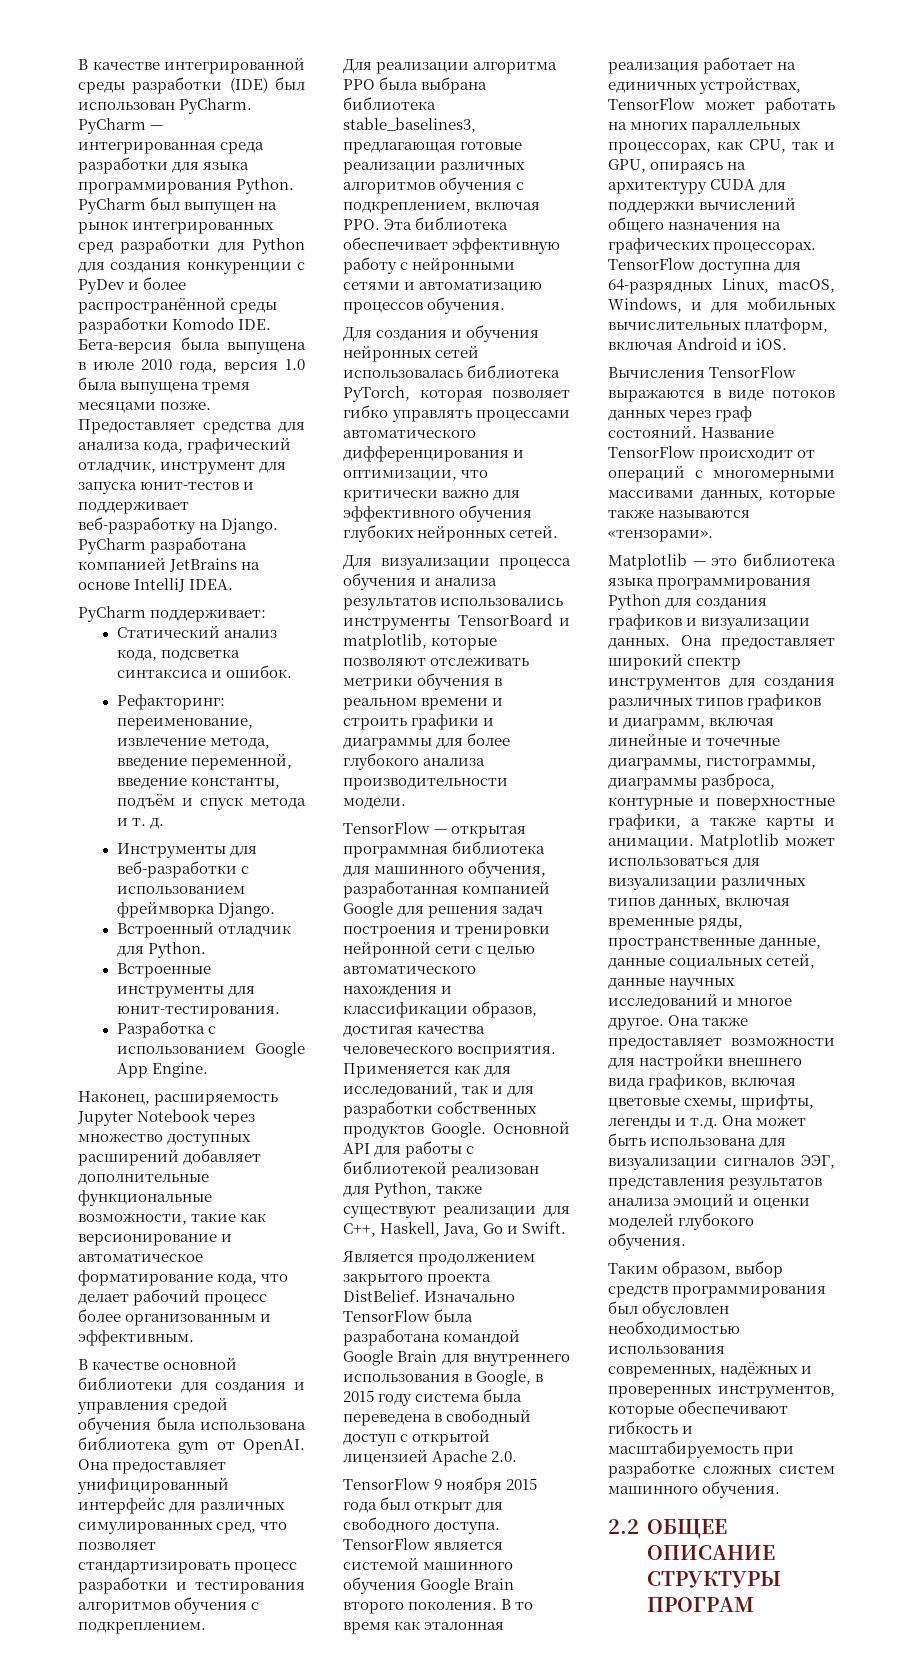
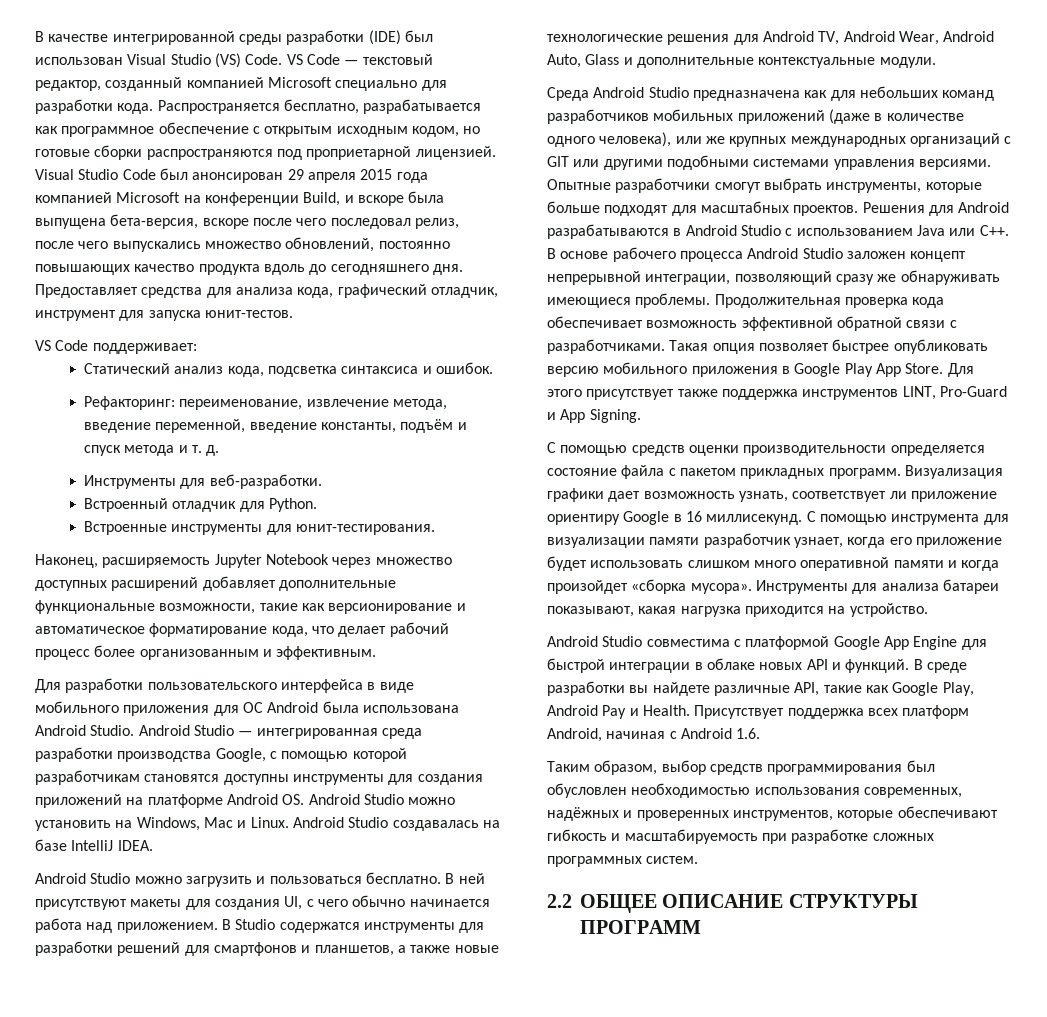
- В качестве интегрированной среды разработки (IDE) был использован PyCharm. PyCharm — интегрированная среда разработки для языка программирования Python. PyCharm был выпущен на рынок интегрированных сред разработки для Python для создания конкуренции с PyDev и более распространённой среды разработки Komodo IDE. Бета-версия была выпущена в июле 2010 года, версия 1.0 была выпущена тремя месяцами позже.
+ В качестве интегрированной среды разработки (IDE) был использован Visual Studio (VS) Code. VS Code — текстовый редактор, созданный компанией Microsoft специально для разработки кода. Распространяется бесплатно, разрабатывается как программное обеспечение с открытым исходным кодом, но готовые сборки распространяются под проприетарной лицензией. Visual Studio Code был анонсирован 29 апреля 2015 года компанией Microsoft на конференции Build, и вскоре была выпущена бета-версия, вскоре после чего последовал релиз, после чего выпускались множество обновлений, постоянно повышающих качество продукта вдоль до сегодняшнего дня.
- Предоставляет средства для анализа кода, графический отладчик, инструмент для запуска юнит-тестов и поддерживает веб-разработку на Django. PyCharm разработана компанией JetBrains на основе IntelliJ IDEA.
- PyCharm поддерживает:
+ Предоставляет средства для анализа кода, графический отладчик, инструмент для запуска юнит-тестов.
+ VS Code поддерживает:
- Инструменты для веб-разработки с использованием фреймворка Django.
+ Инструменты для веб-разработки.
- Разработка с использованием Google App Engine.
- В качестве основной библиотеки для создания и управления средой обучения была использована библиотека gym от OpenAI. Она предоставляет унифицированный интерфейс для различных симулированных сред, что позволяет стандартизировать процесс разработки и тестирования алгоритмов обучения с подкреплением.
- Для реализации алгоритма PPO была выбрана библиотека stable_baselines3, предлагающая готовые реализации различных алгоритмов обучения с подкреплением, включая PPO. Эта библиотека обеспечивает эффективную работу с нейронными сетями и автоматизацию процессов обучения.
- Для создания и обучения нейронных сетей использовалась библиотека PyTorch, которая позволяет гибко управлять процессами автоматического дифференцирования и оптимизации, что критически важно для эффективного обучения глубоких нейронных сетей.
- Для визуализации процесса обучения и анализа результатов использовались инструменты TensorBoard и matplotlib, которые позволяют отслеживать метрики обучения в реальном времени и строить графики и диаграммы для более глубокого анализа производительности модели.
- TensorFlow — открытая программная библиотека для машинного обучения, разработанная компанией Google для решения задач построения и тренировки нейронной сети с целью автоматического нахождения и классификации образов, достигая качества человеческого восприятия. Применяется как для исследований, так и для разработки собственных продуктов Google. Основной API для работы с библиотекой реализован для Python, также существуют реализации для C++, Haskell, Java, Go и Swift.
- Является продолжением закрытого проекта DistBelief. Изначально TensorFlow была разработана командой Google Brain для внутреннего использования в Google, в 2015 году система была переведена в свободный доступ с открытой лицензией Apache 2.0.
- TensorFlow 9 ноября 2015 года был открыт для свободного доступа. TensorFlow является системой машинного обучения Google Brain второго поколения. В то время как эталонная реализация работает на единичных устройствах, TensorFlow может работать на многих параллельных процессорах, как CPU, так и GPU, опираясь на архитектуру CUDA для поддержки вычислений общего назначения на графических процессорах. TensorFlow доступна для 64-разрядных Linux, macOS, Windows, и для мобильных вычислительных платформ, включая Android и iOS.
- Вычисления TensorFlow выражаются в виде потоков данных через граф состояний. Название TensorFlow происходит от операций с многомерными массивами данных, которые также называются «тензорами».
- Matplotlib — это библиотека языка программирования Python для создания графиков и визуализации данных. Она предоставляет широкий спектр инструментов для создания различных типов графиков и диаграмм, включая линейные и точечные диаграммы, гистограммы, диаграммы разброса, контурные и поверхностные графики, а также карты и анимации. Matplotlib может использоваться для визуализации различных типов данных, включая временные ряды, пространственные данные, данные социальных сетей, данные научных исследований и многое другое. Она также предоставляет возможности для настройки внешнего вида графиков, включая цветовые схемы, шрифты, легенды и т.д. Она может быть использована для визуализации сигналов ЭЭГ, представления результатов анализа эмоций и оценки моделей глубокого обучения.
+ Для разработки пользовательского интерфейса в виде мобильного приложения для ОС Android была использована Android Studio. Android Studio — интегрированная среда разработки производства Google, с помощью которой разработчикам становятся доступны инструменты для создания приложений на платформе Android OS. Android Studio можно установить на Windows, Mac и Linux. Android Studio создавалась на базе IntelliJ IDEA.
+ Android Studio можно загрузить и пользоваться бесплатно. В ней присутствуют макеты для создания UI, с чего обычно начинается работа над приложением. В Studio содержатся инструменты для разработки решений для смартфонов и планшетов, а также новые технологические решения для Android TV, Android Wear, Android Auto, Glass и дополнительные контекстуальные модули.
+ Среда Android Studio предназначена как для небольших команд разработчиков мобильных приложений (даже в количестве одного человека), или же крупных международных организаций с GIT или другими подобными системами управления версиями. Опытные разработчики смогут выбрать инструменты, которые больше подходят для масштабных проектов. Решения для Android разрабатываются в Android Studio с использованием Java или C++. В основе рабочего процесса Android Studio заложен концепт непрерывной интеграции, позволяющий сразу же обнаруживать имеющиеся проблемы. Продолжительная проверка кода обеспечивает возможность эффективной обратной связи с разработчиками. Такая опция позволяет быстрее опубликовать версию мобильного приложения в Google Play App Store. Для этого присутствует также поддержка инструментов LINT, Pro-Guard и App Signing.
+ С помощью средств оценки производительности определяется состояние файла с пакетом прикладных программ. Визуализация графики дает возможность узнать, соответствует ли приложение ориентиру Google в 16 миллисекунд. С помощью инструмента для визуализации памяти разработчик узнает, когда его приложение будет использовать слишком много оперативной памяти и когда произойдет «сборка мусора». Инструменты для анализа батареи показывают, какая нагрузка приходится на устройство.
+ Android Studio совместима с платформой Google App Engine для быстрой интеграции в облаке новых API и функций. В среде разработки вы найдете различные API, такие как Google Play, Android Pay и Health. Присутствует поддержка всех платформ Android, начиная с Android 1.6.
- Таким образом, выбор средств программирования был обусловлен необходимостью использования современных, надёжных и проверенных инструментов, которые обеспечивают гибкость и масштабируемость при разработке сложных систем машинного обучения.
+ Таким образом, выбор средств программирования был обусловлен необходимостью использования современных, надёжных и проверенных инструментов, которые обеспечивают гибкость и масштабируемость при разработке сложных программных систем.
- 2.2 ОБЩЕЕ ОПИСАНИЕ СТРУКТУРЫ ПРОГРАМ
+ 2.2 ОБЩЕЕ ОПИСАНИЕ СТРУКТУРЫ ПРОГРАММ

